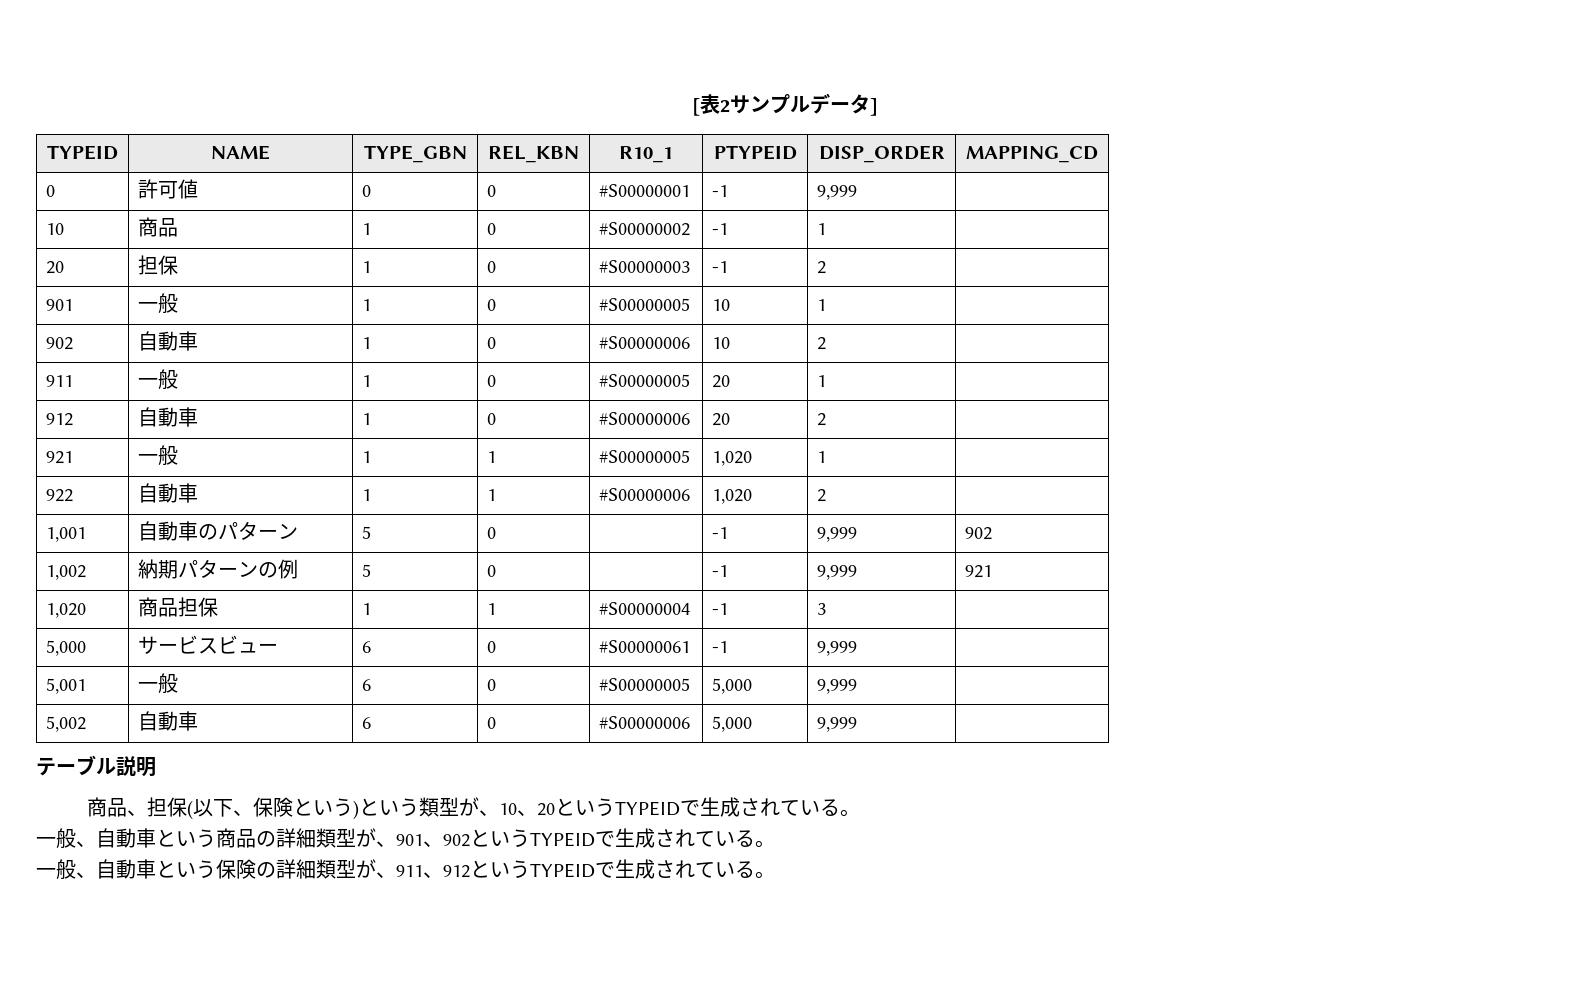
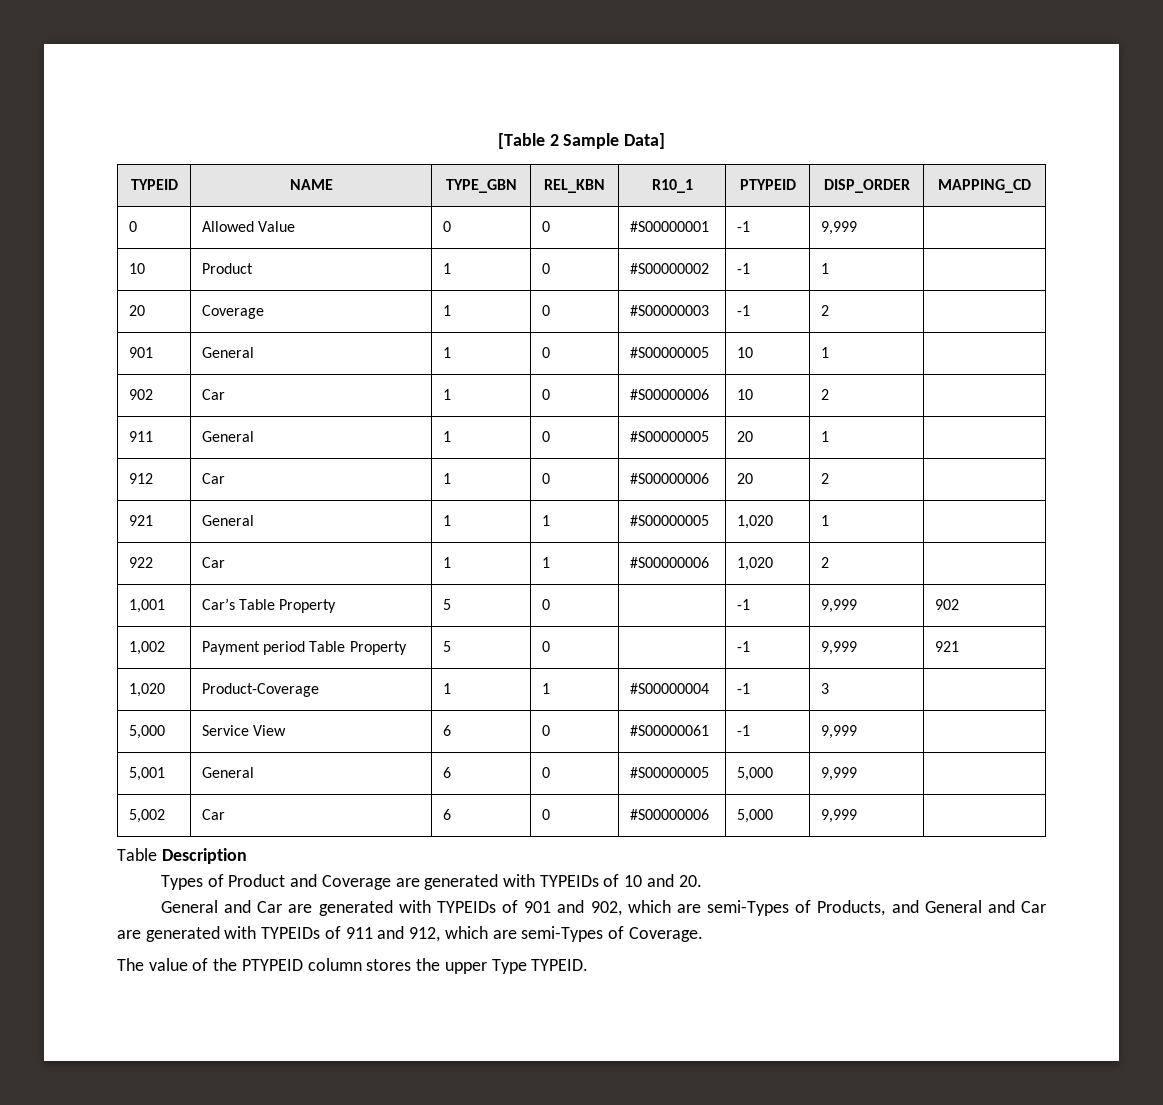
- [表2サンプルデータ]
+ [Table 2 Sample Data]
- 0 | 許可値 | 0 | 0 | #S00000001 | -1 | 9,999 |
+ 0 | Allowed Value | 0 | 0 | #S00000001 | -1 | 9,999 |
- 10 | 商品 | 1 | 0 | #S00000002 | -1 | 1 |
+ 10 | Product | 1 | 0 | #S00000002 | -1 | 1 |
- 20 | 担保 | 1 | 0 | #S00000003 | -1 | 2 |
+ 20 | Coverage | 1 | 0 | #S00000003 | -1 | 2 |
- 901 | 一般 | 1 | 0 | #S00000005 | 10 | 1 |
+ 901 | General | 1 | 0 | #S00000005 | 10 | 1 |
- 902 | 自動車 | 1 | 0 | #S00000006 | 10 | 2 |
+ 902 | Car | 1 | 0 | #S00000006 | 10 | 2 |
- 911 | 一般 | 1 | 0 | #S00000005 | 20 | 1 |
+ 911 | General | 1 | 0 | #S00000005 | 20 | 1 |
- 912 | 自動車 | 1 | 0 | #S00000006 | 20 | 2 |
+ 912 | Car | 1 | 0 | #S00000006 | 20 | 2 |
- 921 | 一般 | 1 | 1 | #S00000005 | 1,020 | 1 |
+ 921 | General | 1 | 1 | #S00000005 | 1,020 | 1 |
- 922 | 自動車 | 1 | 1 | #S00000006 | 1,020 | 2 |
+ 922 | Car | 1 | 1 | #S00000006 | 1,020 | 2 |
- 1,001 | 自動車のパターン | 5 | 0 | | -1 | 9,999 | 902
+ 1,001 | Car’s Table Property | 5 | 0 | | -1 | 9,999 | 902
- 1,002 | 納期パターンの例 | 5 | 0 | | -1 | 9,999 | 921
+ 1,002 | Payment period Table Property | 5 | 0 | | -1 | 9,999 | 921
- 1,020 | 商品担保 | 1 | 1 | #S00000004 | -1 | 3 |
+ 1,020 | Product-Coverage | 1 | 1 | #S00000004 | -1 | 3 |
- 5,000 | サービスビュー | 6 | 0 | #S00000061 | -1 | 9,999 |
+ 5,000 | Service View | 6 | 0 | #S00000061 | -1 | 9,999 |
- 5,001 | 一般 | 6 | 0 | #S00000005 | 5,000 | 9,999 |
+ 5,001 | General | 6 | 0 | #S00000005 | 5,000 | 9,999 |
- 5,002 | 自動車 | 6 | 0 | #S00000006 | 5,000 | 9,999 |
+ 5,002 | Car | 6 | 0 | #S00000006 | 5,000 | 9,999 |
- テーブル説明
- 商品、担保(以下、保険という)という類型が、10、20というTYPEIDで生成されている。
- 一般、自動車という商品の詳細類型が、901、902というTYPEIDで生成されている。
- 一般、自動車という保険の詳細類型が、911、912というTYPEIDで生成されている。
+ Table Description
+ Types of Product and Coverage are generated with TYPEIDs of 10 and 20.
+ General and Car are generated with TYPEIDs of 901 and 902, which are semi-Types of Products, and General and Car are generated with TYPEIDs of 911 and 912, which are semi-Types of Coverage.
+ The value of the PTYPEID column stores the upper Type TYPEID.

